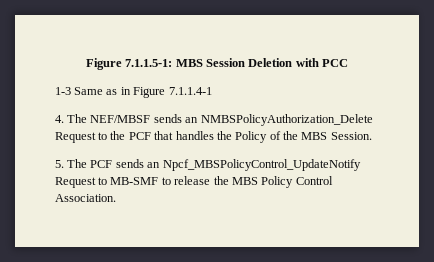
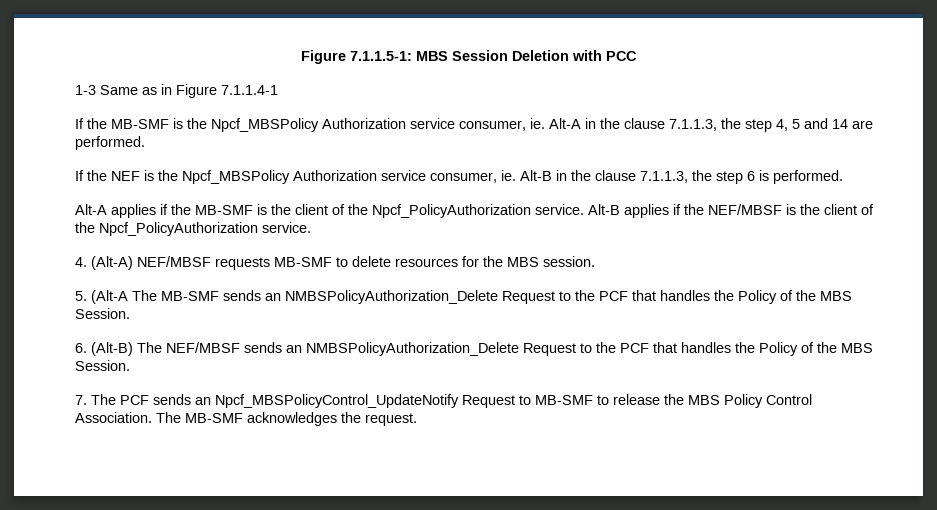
- 4. The NEF/MBSF sends an NMBSPolicyAuthorization_Delete Request to the PCF that handles the Policy of the MBS Session.
+ If the MB-SMF is the Npcf_MBSPolicy Authorization service consumer, ie. Alt-A in the clause 7.1.1.3, the step 4, 5 and 14 are performed.
+ If the NEF is the Npcf_MBSPolicy Authorization service consumer, ie. Alt-B in the clause 7.1.1.3, the step 6 is performed.
+ Alt-A applies if the MB-SMF is the client of the Npcf_PolicyAuthorization service. Alt-B applies if the NEF/MBSF is the client of the Npcf_PolicyAuthorization service.
+ 4. (Alt-A) NEF/MBSF requests MB-SMF to delete resources for the MBS session.
+ 5. (Alt-A The MB-SMF sends an NMBSPolicyAuthorization_Delete Request to the PCF that handles the Policy of the MBS Session.
+ 6. (Alt-B) The NEF/MBSF sends an NMBSPolicyAuthorization_Delete Request to the PCF that handles the Policy of the MBS Session.
- 5. The PCF sends an Npcf_MBSPolicyControl_UpdateNotify Request to MB-SMF to release the MBS Policy Control Association.
+ 7. The PCF sends an Npcf_MBSPolicyControl_UpdateNotify Request to MB-SMF to release the MBS Policy Control Association.
+ The MB-SMF acknowledges the request.

